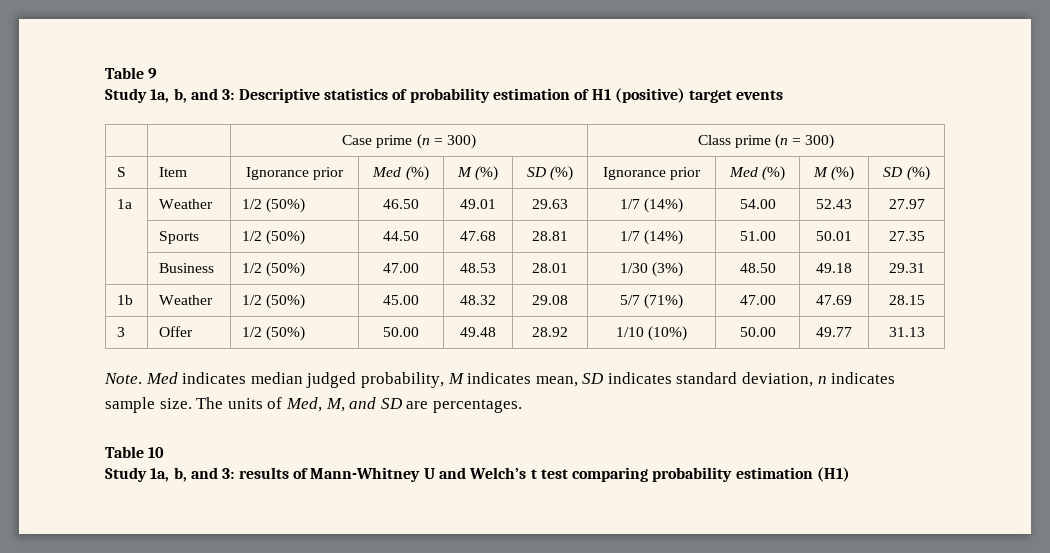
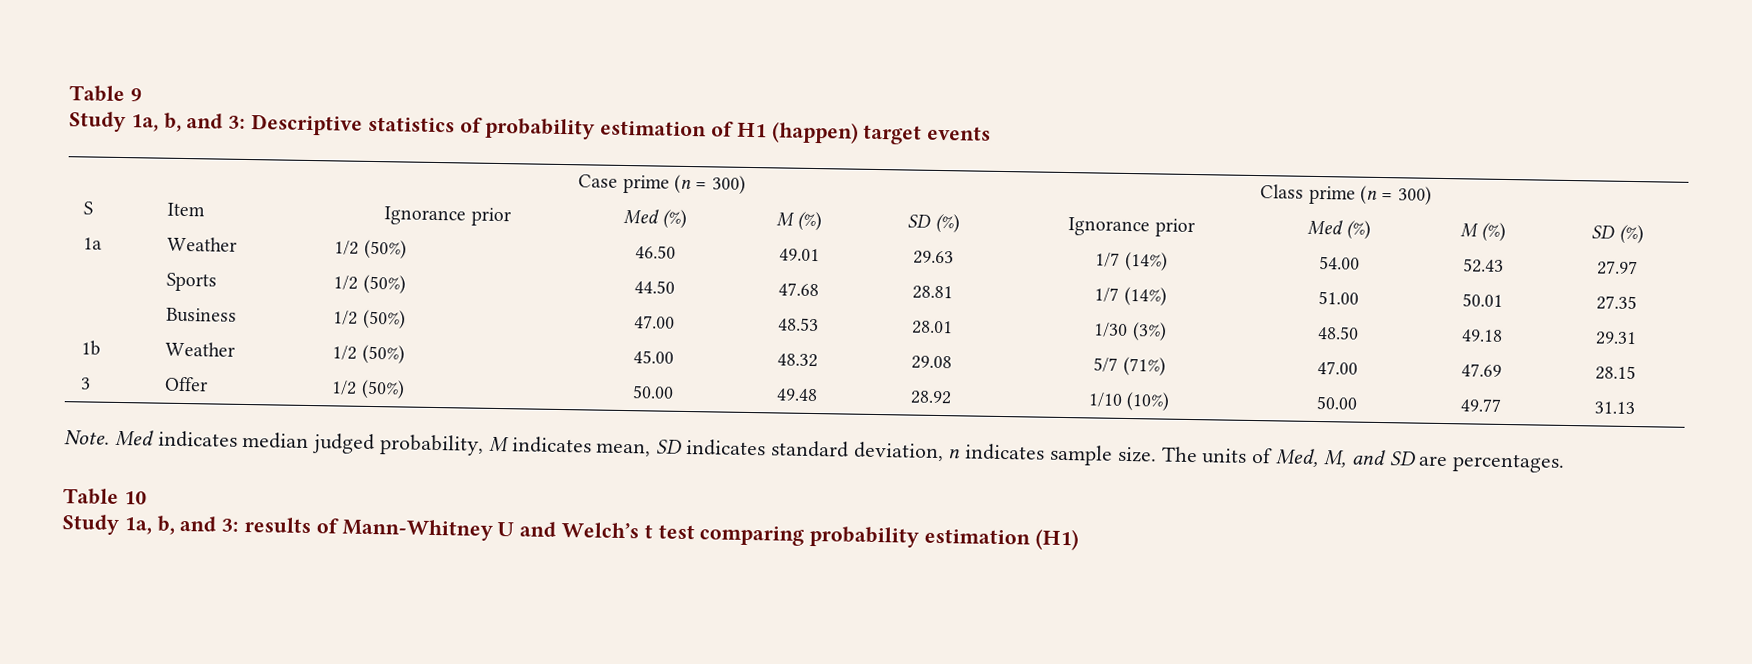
- Study 1a, b, and 3: Descriptive statistics of probability estimation of H1 (positive) target events
+ Study 1a, b, and 3: Descriptive statistics of probability estimation of H1 (happen) target events

